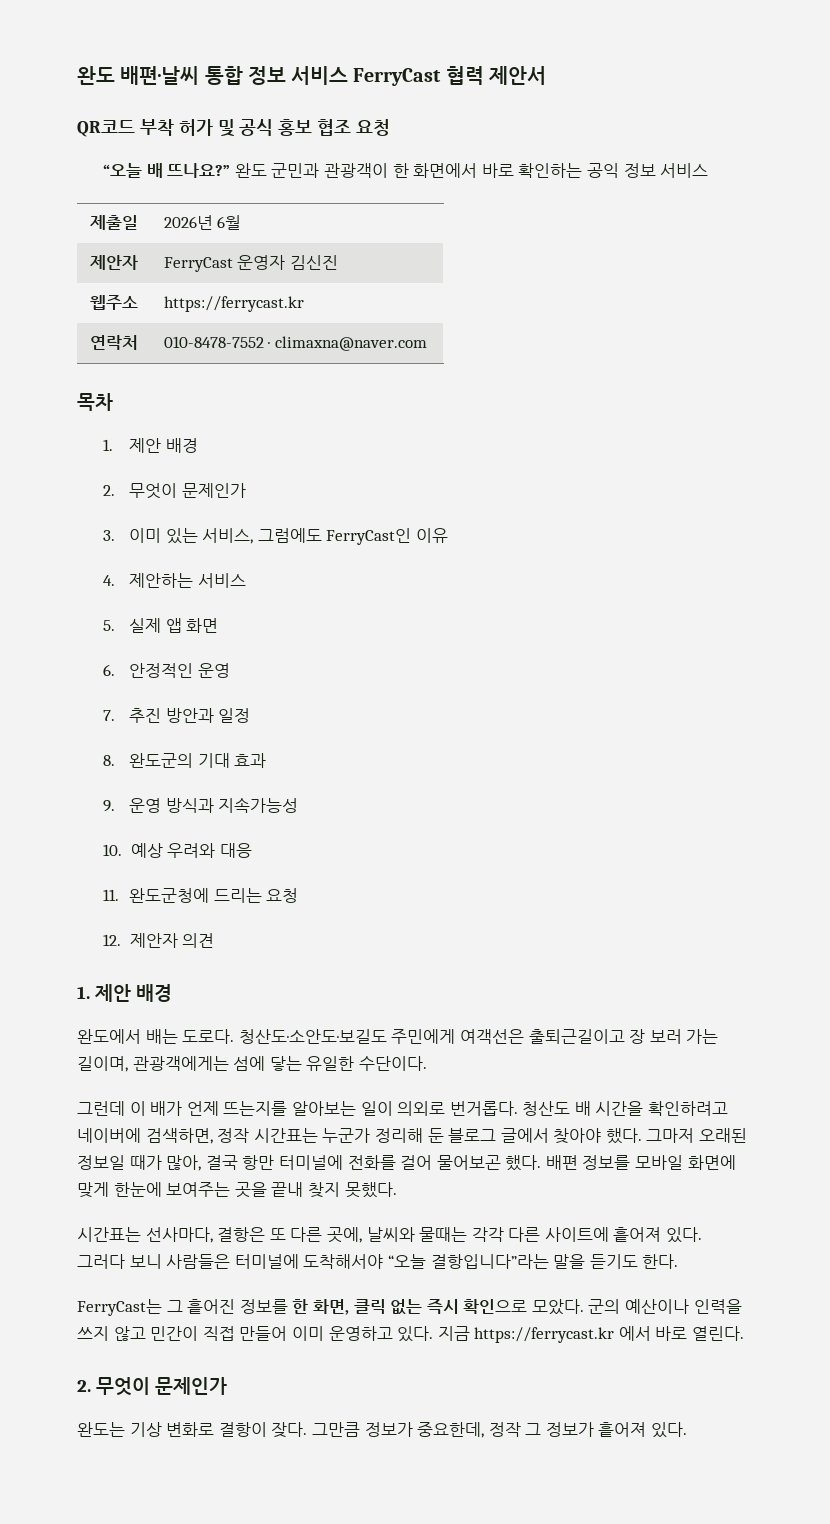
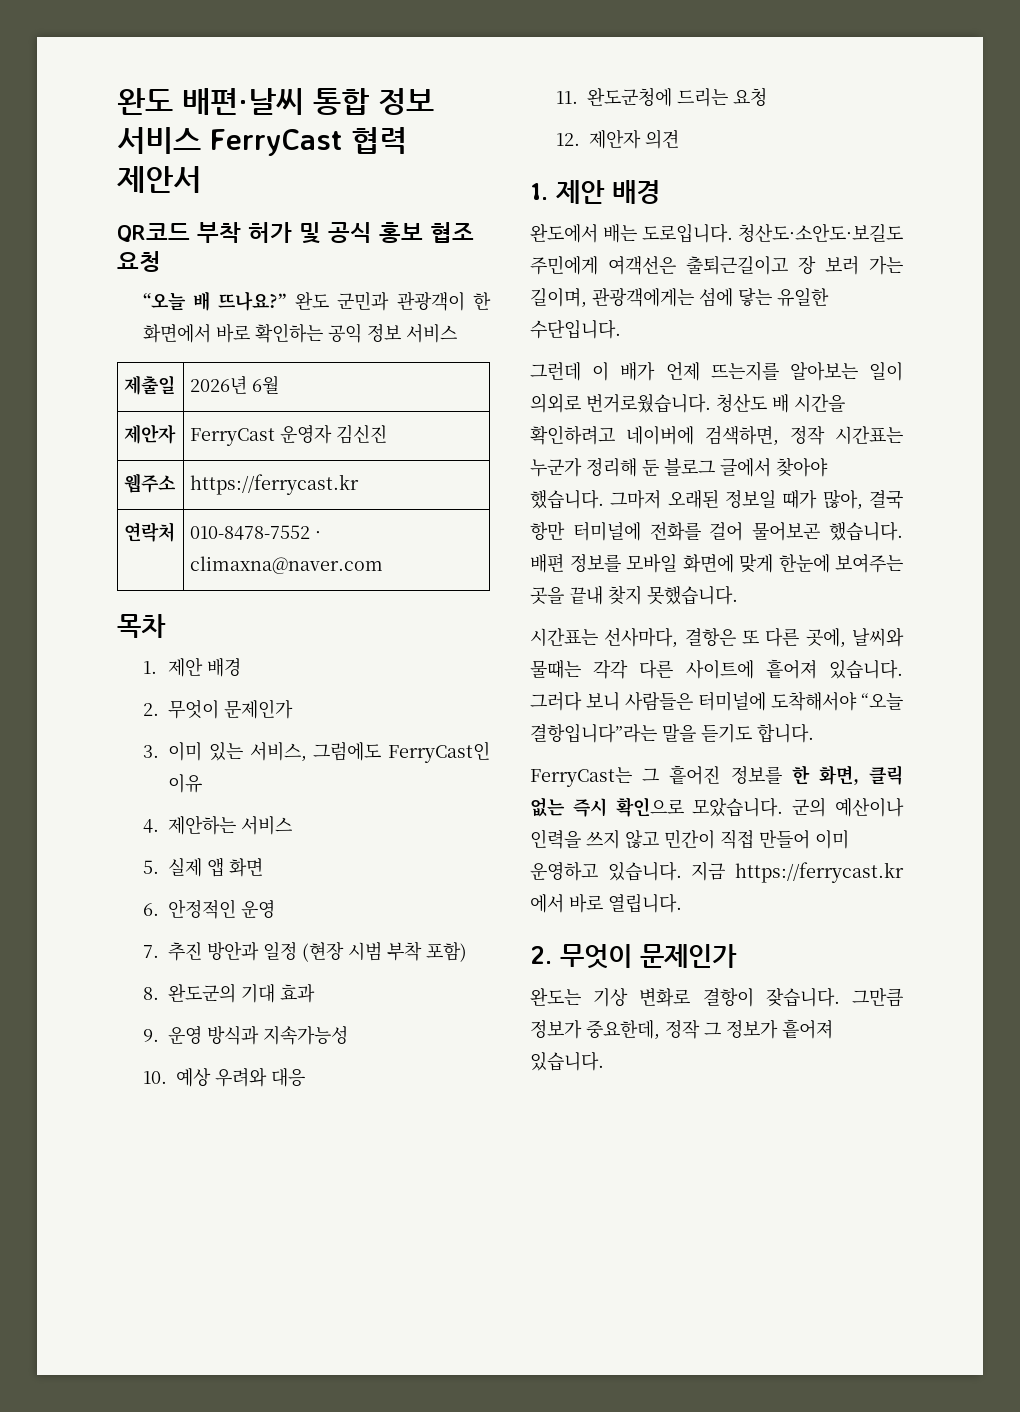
- 7. 추진 방안과 일정
+ 7. 추진 방안과 일정 (현장 시범 부착 포함)
- 완도에서 배는 도로다.
+ 완도에서 배는 도로입니다.
- 청산도·소안도·보길도 주민에게 여객선은 출퇴근길이고 장 보러 가는 길이며, 관광객에게는 섬에 닿는 유일한 수단이다.
+ 청산도·소안도·보길도 주민에게 여객선은 출퇴근길이고 장 보러 가는 길이며, 관광객에게는 섬에 닿는 유일한 수단입니다.
- 그런데 이 배가 언제 뜨는지를 알아보는 일이 의외로 번거롭다.
+ 그런데 이 배가 언제 뜨는지를 알아보는 일이 의외로 번거로웠습니다.
- 청산도 배 시간을 확인하려고 네이버에 검색하면, 정작 시간표는 누군가 정리해 둔 블로그 글에서 찾아야 했다.
+ 청산도 배 시간을 확인하려고 네이버에 검색하면, 정작 시간표는 누군가 정리해 둔 블로그 글에서 찾아야 했습니다.
- 그마저 오래된 정보일 때가 많아, 결국 항만 터미널에 전화를 걸어 물어보곤 했다.
+ 그마저 오래된 정보일 때가 많아, 결국 항만 터미널에 전화를 걸어 물어보곤 했습니다.
- 배편 정보를 모바일 화면에 맞게 한눈에 보여주는 곳을 끝내 찾지 못했다.
+ 배편 정보를 모바일 화면에 맞게 한눈에 보여주는 곳을 끝내 찾지 못했습니다.
- 시간표는 선사마다, 결항은 또 다른 곳에, 날씨와 물때는 각각 다른 사이트에 흩어져 있다.
+ 시간표는 선사마다, 결항은 또 다른 곳에, 날씨와 물때는 각각 다른 사이트에 흩어져 있습니다.
- 그러다 보니 사람들은 터미널에 도착해서야 “오늘 결항입니다”라는 말을 듣기도 한다.
+ 그러다 보니 사람들은 터미널에 도착해서야 “오늘 결항입니다”라는 말을 듣기도 합니다.
- FerryCast는 그 흩어진 정보를 한 화면, 클릭 없는 즉시 확인으로 모았다.
+ FerryCast는 그 흩어진 정보를 한 화면, 클릭 없는 즉시 확인으로 모았습니다.
- 군의 예산이나 인력을 쓰지 않고 민간이 직접 만들어 이미 운영하고 있다.
+ 군의 예산이나 인력을 쓰지 않고 민간이 직접 만들어 이미 운영하고 있습니다.
- 지금 https://ferrycast.kr 에서 바로 열린다.
+ 지금 https://ferrycast.kr 에서 바로 열립니다.
- 완도는 기상 변화로 결항이 잦다.
+ 완도는 기상 변화로 결항이 잦습니다.
- 그만큼 정보가 중요한데, 정작 그 정보가 흩어져 있다.
+ 그만큼 정보가 중요한데, 정작 그 정보가 흩어져 있습니다.

